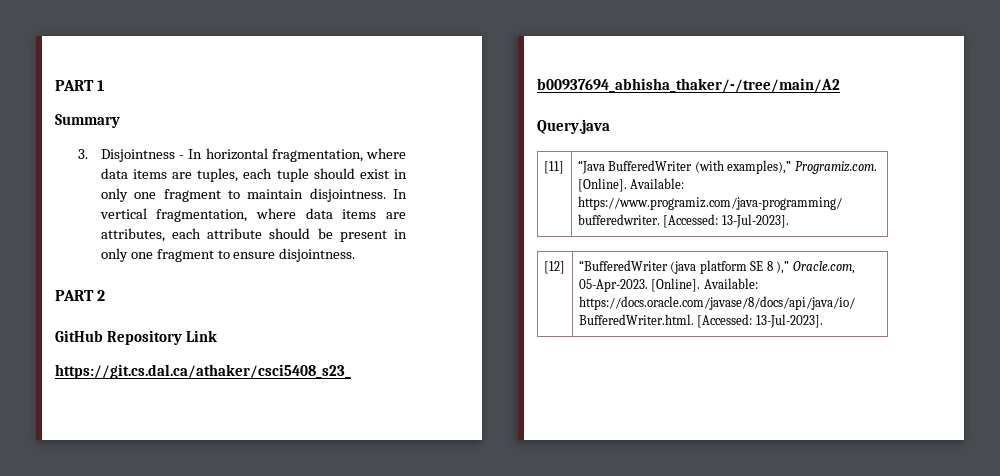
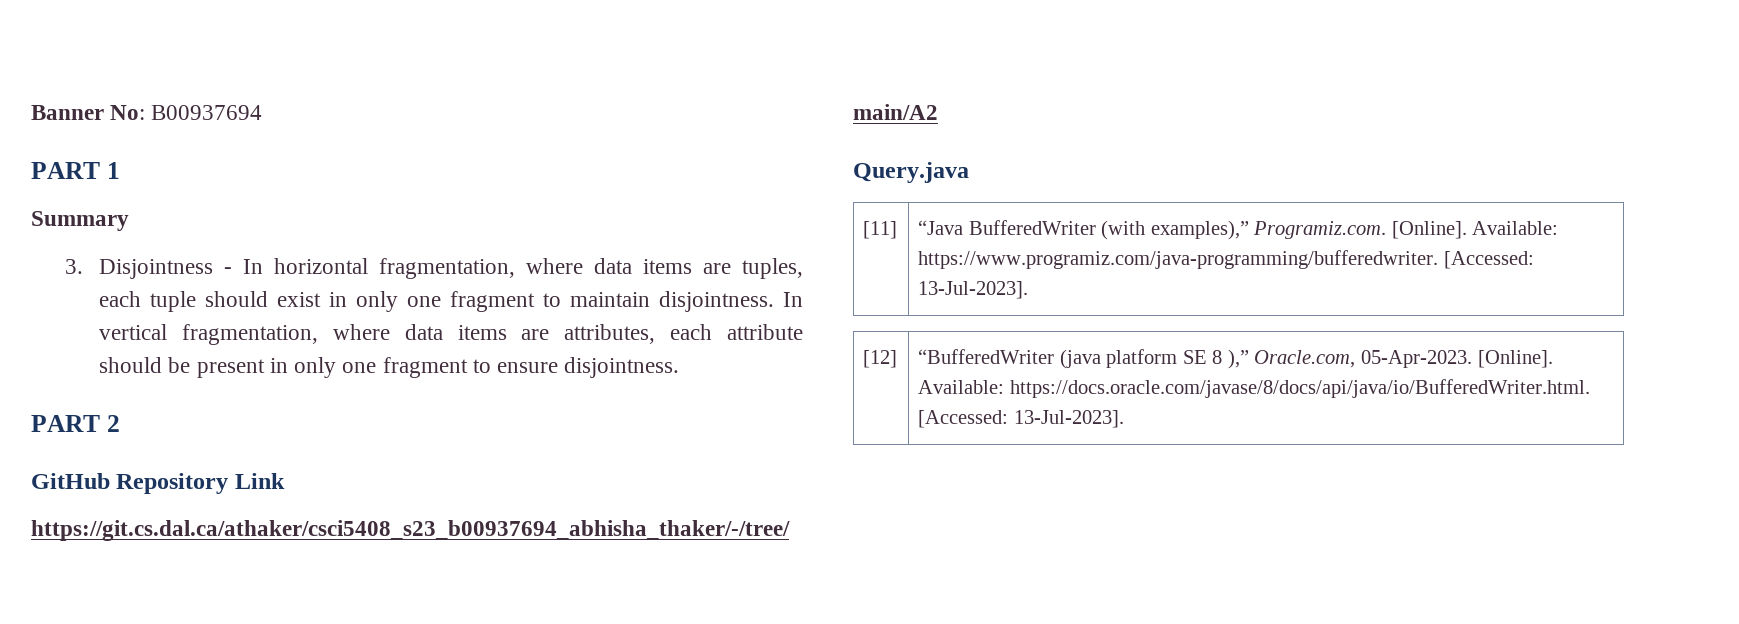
+ Banner No: B00937694

